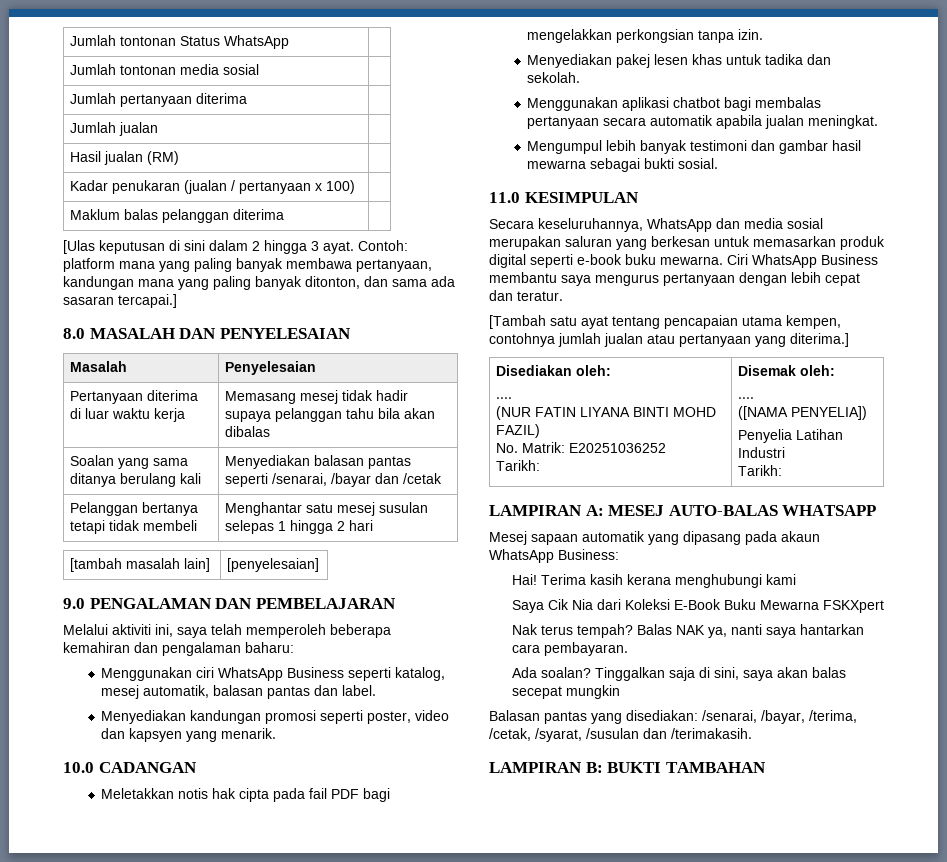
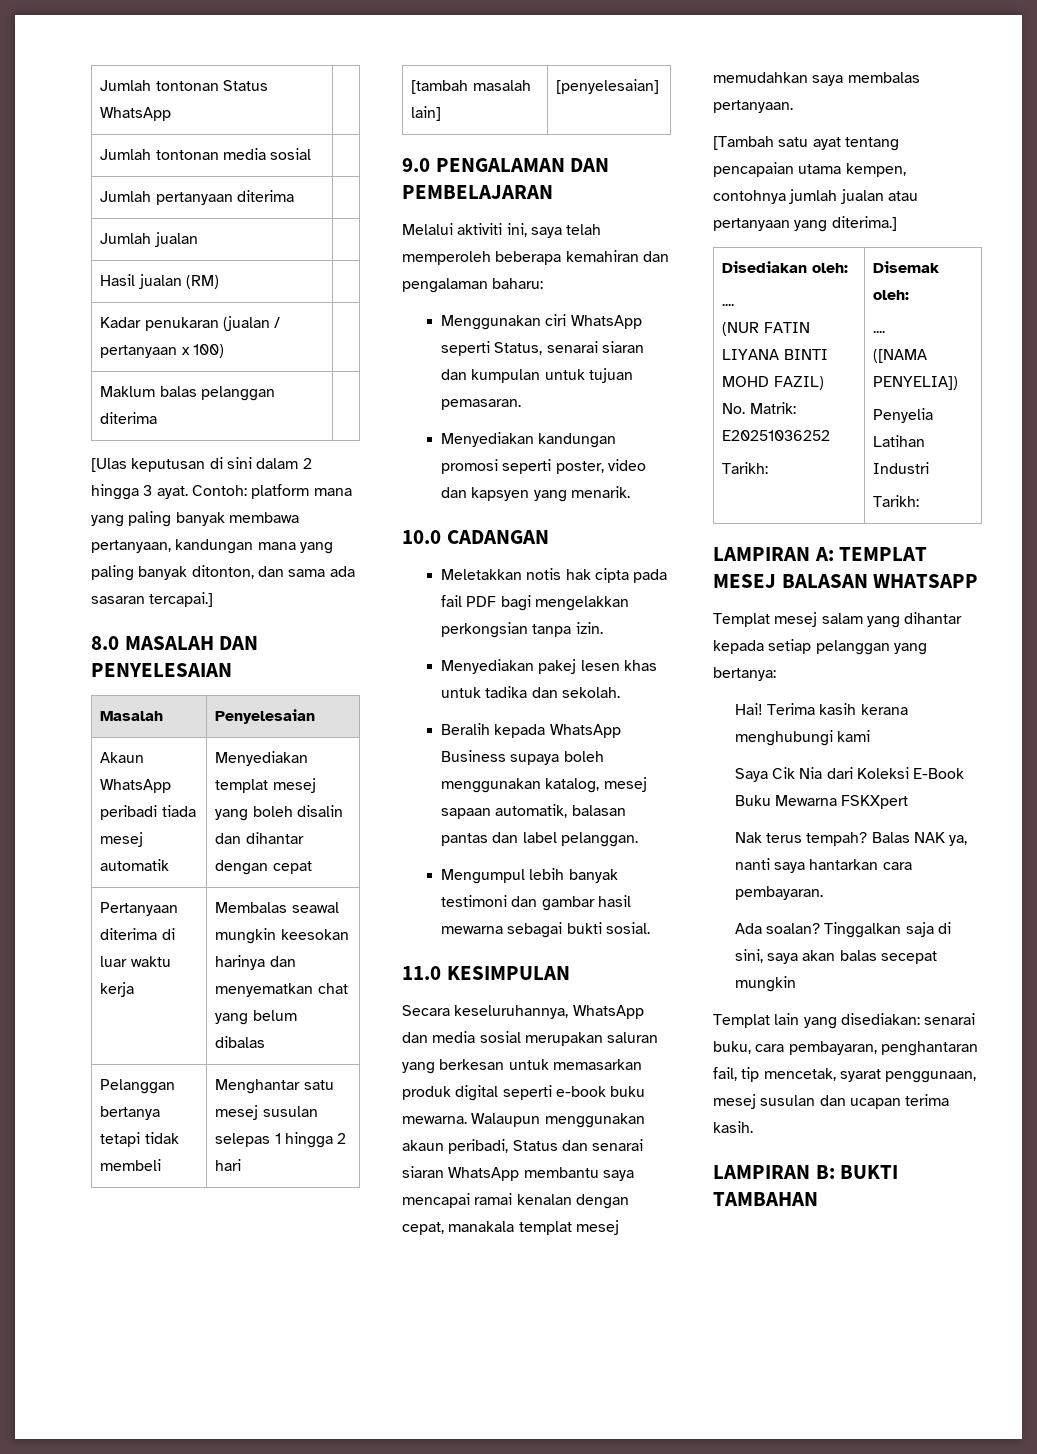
+ Akaun WhatsApp peribadi tiada mesej automatik | Menyediakan templat mesej yang boleh disalin dan dihantar dengan cepat
- Pertanyaan diterima di luar waktu kerja | Memasang mesej tidak hadir supaya pelanggan tahu bila akan dibalas
- Soalan yang sama ditanya berulang kali | Menyediakan balasan pantas seperti /senarai, /bayar dan /cetak
+ Pertanyaan diterima di luar waktu kerja | Membalas seawal mungkin keesokan harinya dan menyematkan chat yang belum dibalas
- Menggunakan ciri WhatsApp Business seperti katalog, mesej automatik, balasan pantas dan label.
+ Menggunakan ciri WhatsApp seperti Status, senarai siaran dan kumpulan untuk tujuan pemasaran.
- Menggunakan aplikasi chatbot bagi membalas pertanyaan secara automatik apabila jualan meningkat.
+ Beralih kepada WhatsApp Business supaya boleh menggunakan katalog, mesej sapaan automatik, balasan pantas dan label pelanggan.
- Ciri WhatsApp Business membantu saya mengurus pertanyaan dengan lebih cepat dan teratur.
+ Walaupun menggunakan akaun peribadi, Status dan senarai siaran WhatsApp membantu saya mencapai ramai kenalan dengan cepat, manakala templat mesej memudahkan saya membalas pertanyaan.
- LAMPIRAN A: MESEJ AUTO-BALAS WHATSAPP
- Mesej sapaan automatik yang dipasang pada akaun WhatsApp Business:
+ LAMPIRAN A: TEMPLAT MESEJ BALASAN WHATSAPP
+ Templat mesej salam yang dihantar kepada setiap pelanggan yang bertanya:
- Balasan pantas yang disediakan: /senarai, /bayar, /terima, /cetak, /syarat, /susulan dan /terimakasih.
+ Templat lain yang disediakan: senarai buku, cara pembayaran, penghantaran fail, tip mencetak, syarat penggunaan, mesej susulan dan ucapan terima kasih.

